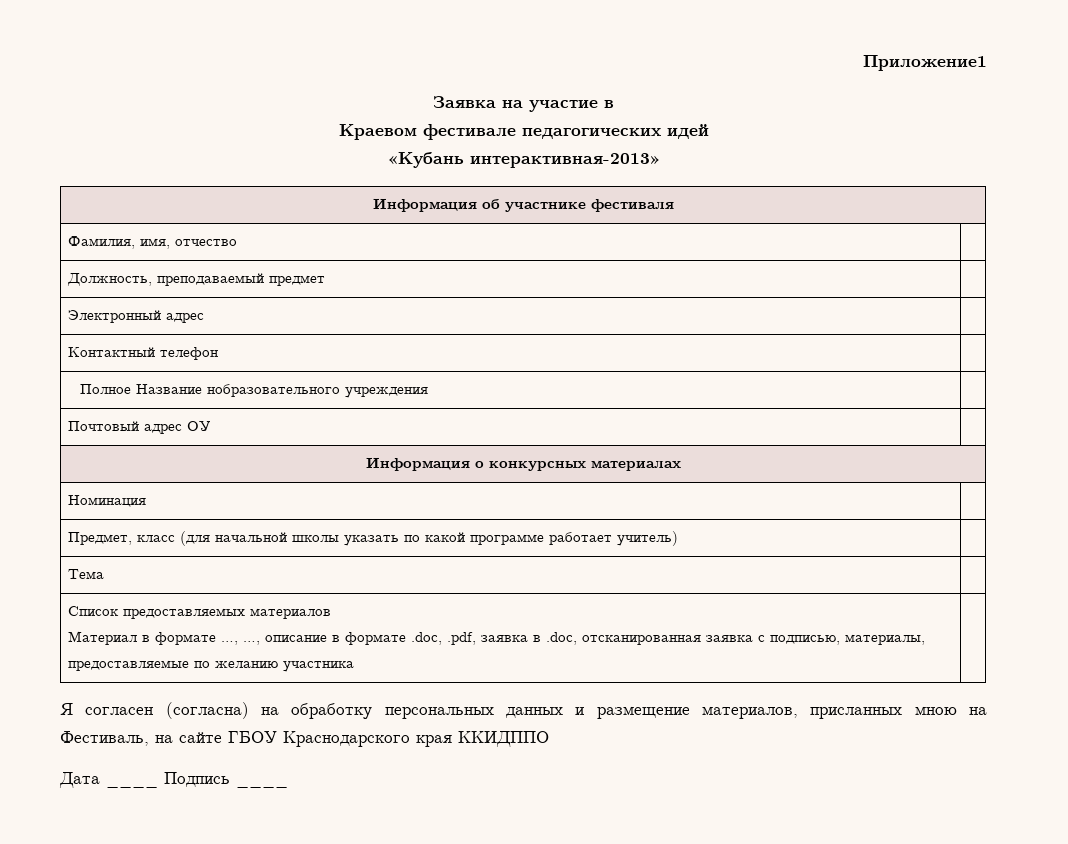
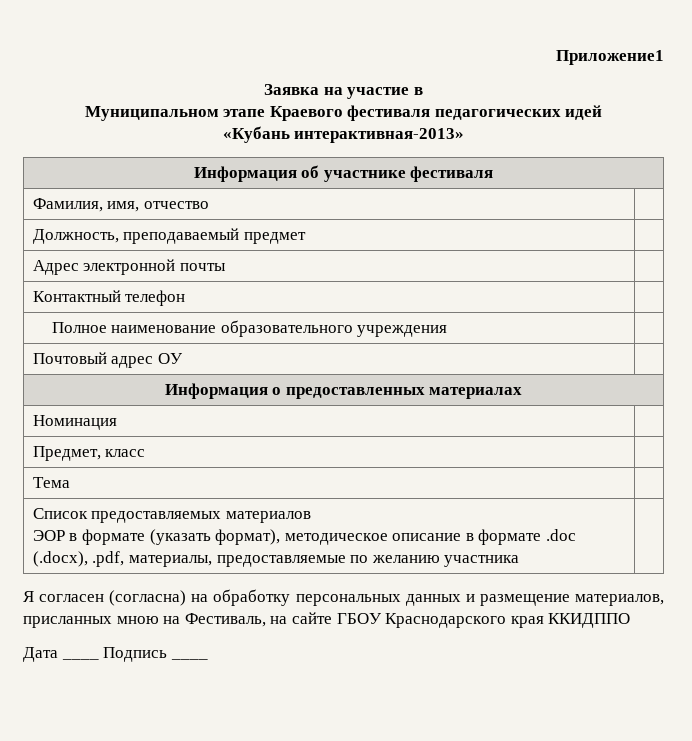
- Краевом фестивале педагогических идей
+ Муниципальном этапе Краевого фестиваля педагогических идей
- Электронный адрес |
+ Адрес электронной почты |
- Полное Название нобразовательного учреждения |
+ Полное наименование образовательного учреждения |
- Информация о конкурсных материалах
+ Информация о предоставленных материалах
- Предмет, класс (для начальной школы указать по какой программе работает учитель) |
+ Предмет, класс |
  Список предоставляемых материалов
- Материал в формате …, …, описание в формате .doc, .pdf, заявка в .doc, отсканированная заявка с подписью, материалы, предоставляемые по желанию участника |
+ ЭОР в формате (указать формат), методическое описание в формате .doc (.docx), .pdf, материалы, предоставляемые по желанию участника |

